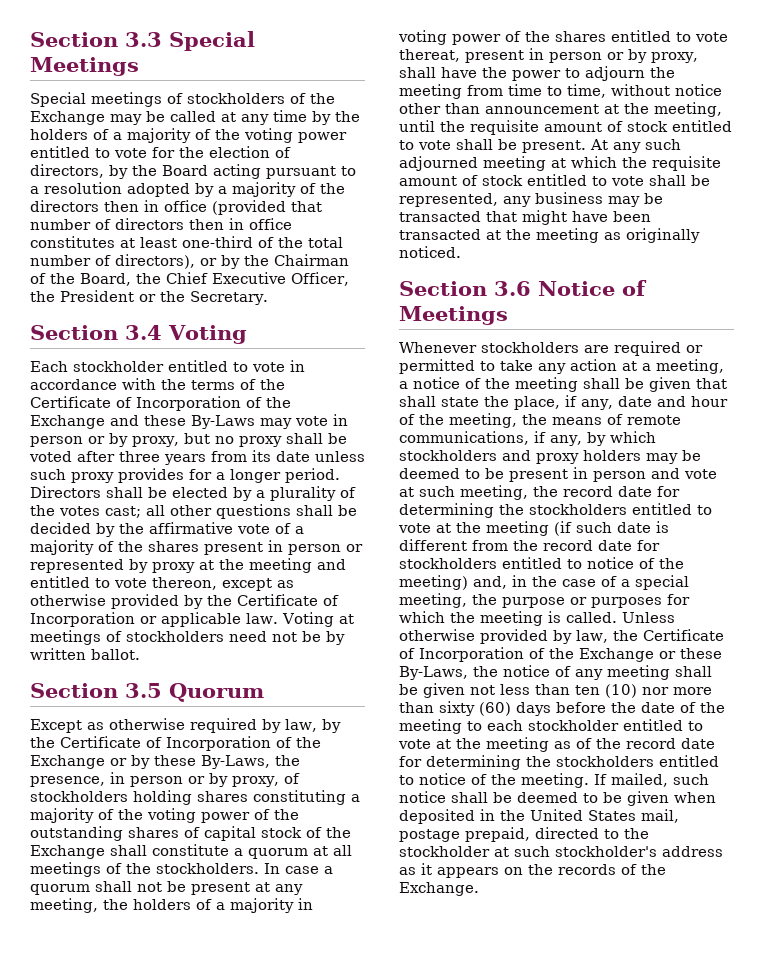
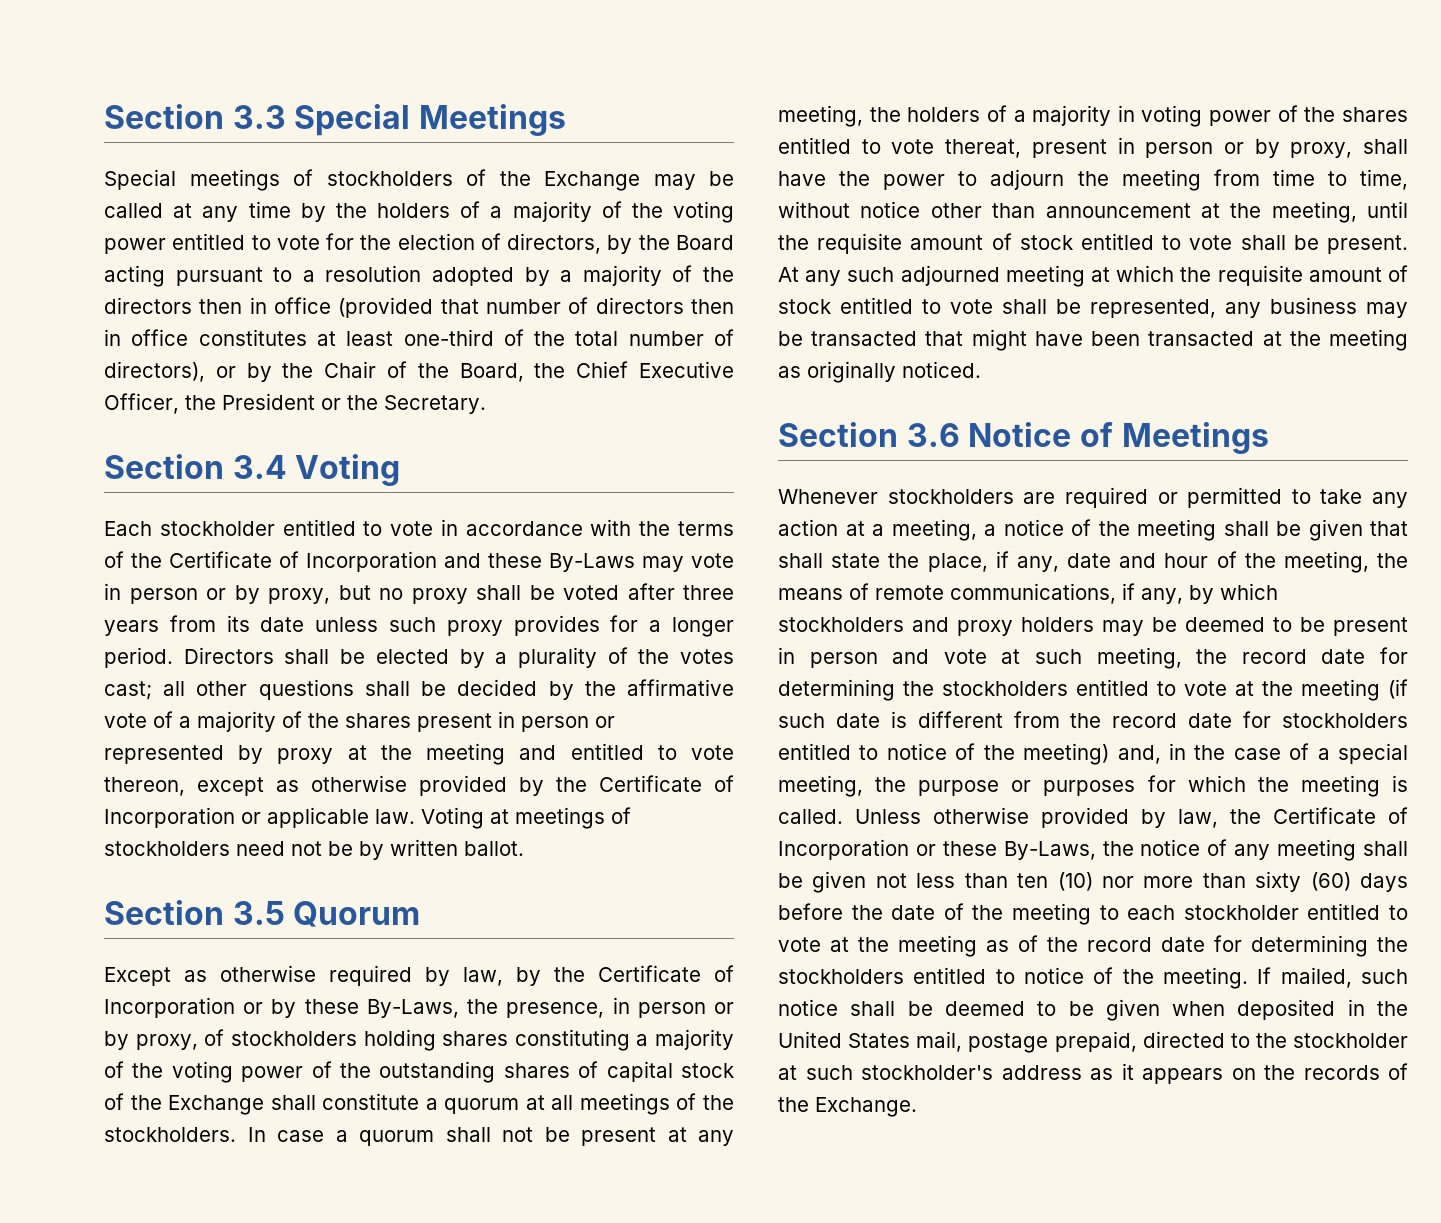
- Special meetings of stockholders of the Exchange may be called at any time by the holders of a majority of the voting power entitled to vote for the election of directors, by the Board acting pursuant to a resolution adopted by a majority of the directors then in office (provided that number of directors then in office constitutes at least one-third of the total number of directors), or by the Chairman of the Board, the Chief Executive Officer, the President or the Secretary.
+ Special meetings of stockholders of the Exchange may be called at any time by the holders of a majority of the voting power entitled to vote for the election of directors, by the Board acting pursuant to a resolution adopted by a majority of the directors then in office (provided that number of directors then in office constitutes at least one-third of the total number of directors), or by the Chair of the Board, the Chief Executive Officer, the President or the Secretary.
- Each stockholder entitled to vote in accordance with the terms of the Certificate of Incorporation of the Exchange and these By-Laws may vote in person or by proxy, but no proxy shall be voted after three years from its date unless such proxy provides for a longer period.
+ Each stockholder entitled to vote in accordance with the terms of the Certificate of Incorporation and these By-Laws may vote in person or by proxy, but no proxy shall be voted after three years from its date unless such proxy provides for a longer period.
- Except as otherwise required by law, by the Certificate of Incorporation of the Exchange or by these By-Laws, the presence, in person or by proxy, of stockholders holding shares constituting a majority of the voting power of the outstanding shares of capital stock of the Exchange shall constitute a quorum at all meetings of the stockholders.
+ Except as otherwise required by law, by the Certificate of Incorporation or by these By-Laws, the presence, in person or by proxy, of stockholders holding shares constituting a majority of the voting power of the outstanding shares of capital stock of the Exchange shall constitute a quorum at all meetings of the stockholders.
- Unless otherwise provided by law, the Certificate of Incorporation of the Exchange or these By-Laws, the notice of any meeting shall be given not less than ten (10) nor more than sixty (60) days before the date of the meeting to each stockholder entitled to vote at the meeting as of the record date for determining the stockholders entitled to notice of the meeting.
+ Unless otherwise provided by law, the Certificate of Incorporation or these By-Laws, the notice of any meeting shall be given not less than ten (10) nor more than sixty (60) days before the date of the meeting to each stockholder entitled to vote at the meeting as of the record date for determining the stockholders entitled to notice of the meeting.

